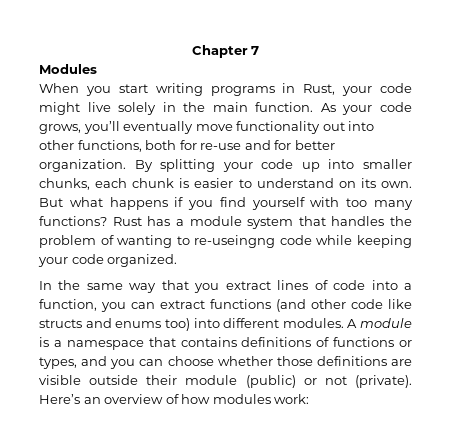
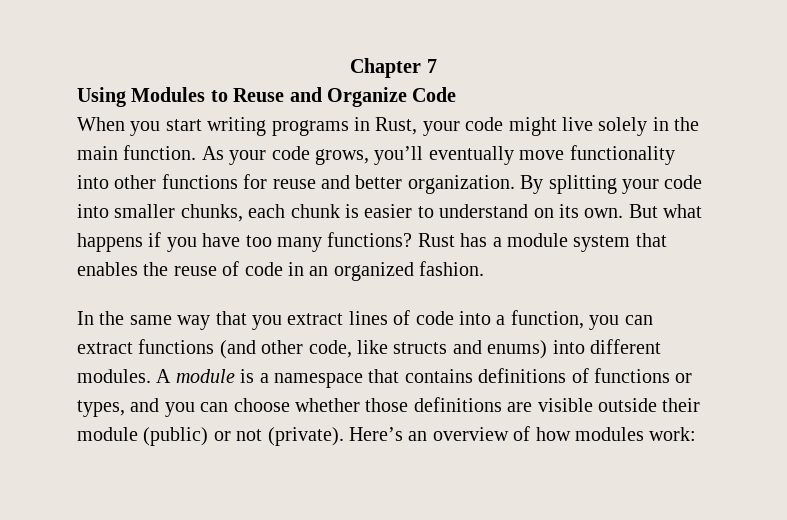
- Modules
+ Using Modules to Reuse and Organize Code
- As your code grows, you’ll eventually move functionality out into other functions, both for re-use and for better organization.
+ As your code grows, you’ll eventually move functionality into other functions for reuse and better organization.
- By splitting your code up into smaller chunks, each chunk is easier to understand on its own.
+ By splitting your code into smaller chunks, each chunk is easier to understand on its own.
- But what happens if you find yourself with too many functions?
+ But what happens if you have too many functions?
- Rust has a module system that handles the problem of wanting to re-useingng code while keeping your code organized.
+ Rust has a module system that enables the reuse of code in an organized fashion.
- In the same way that you extract lines of code into a function, you can extract functions (and other code like structs and enums too) into different modules.
+ In the same way that you extract lines of code into a function, you can extract functions (and other code, like structs and enums) into different modules.

